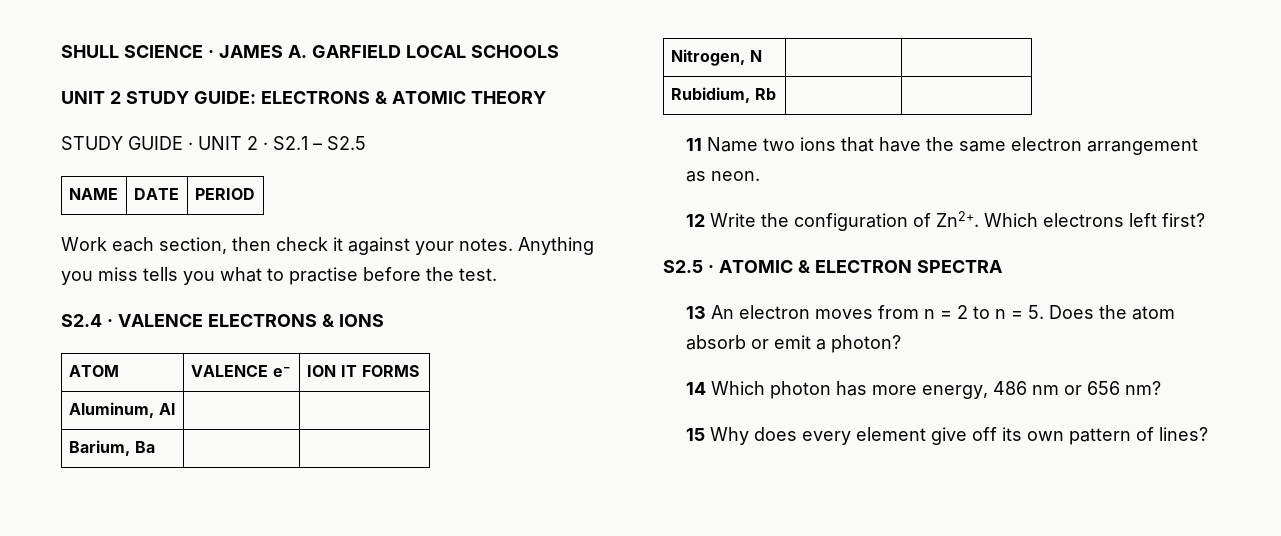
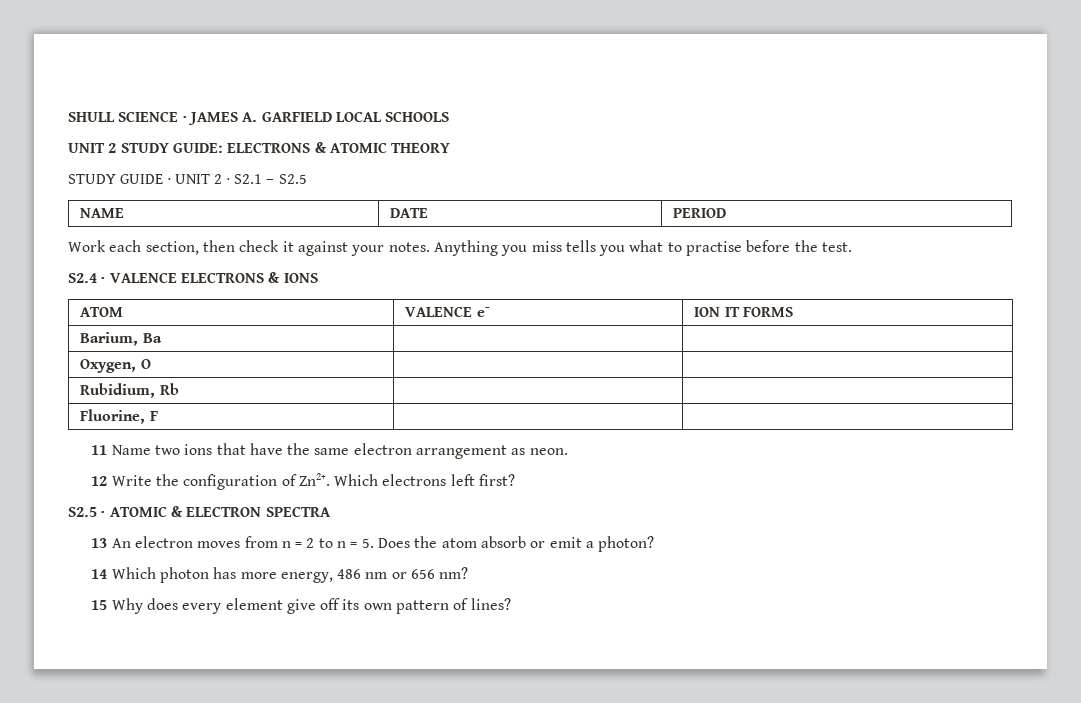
- Aluminum, Al | |
- Nitrogen, N | |
+ Oxygen, O | |
+ Fluorine, F | |

